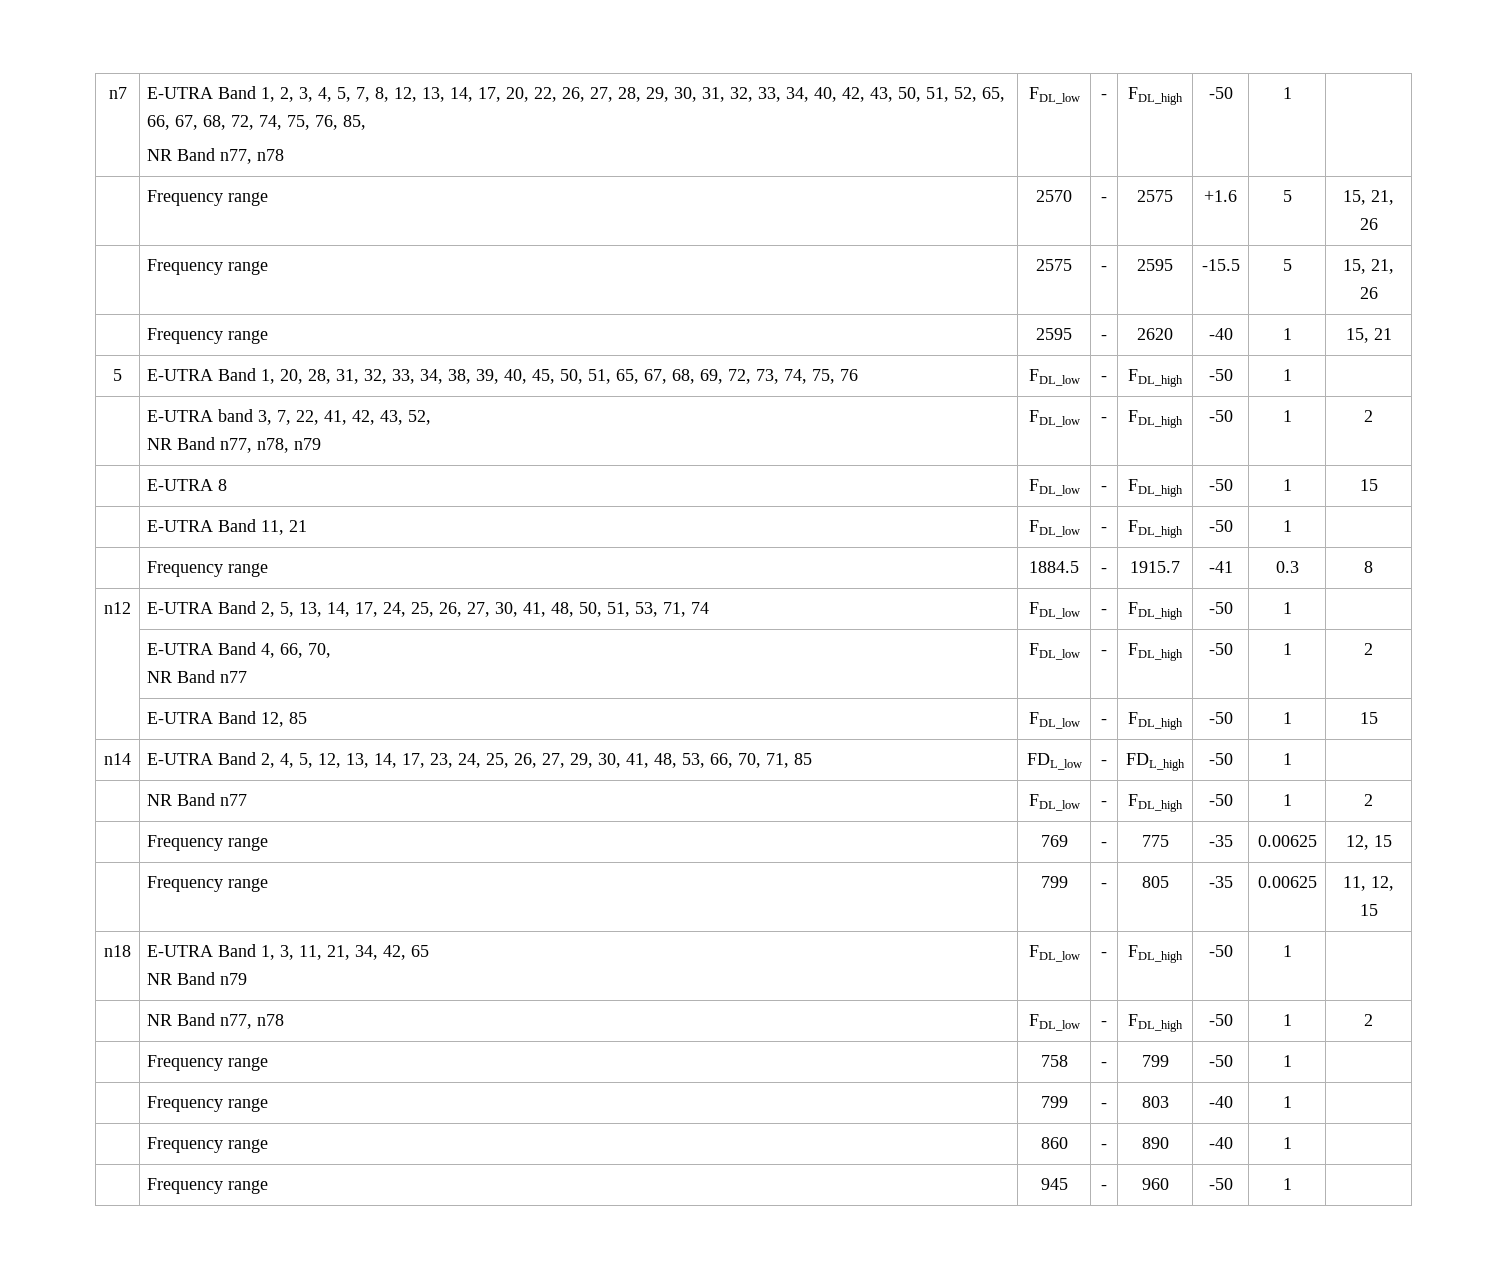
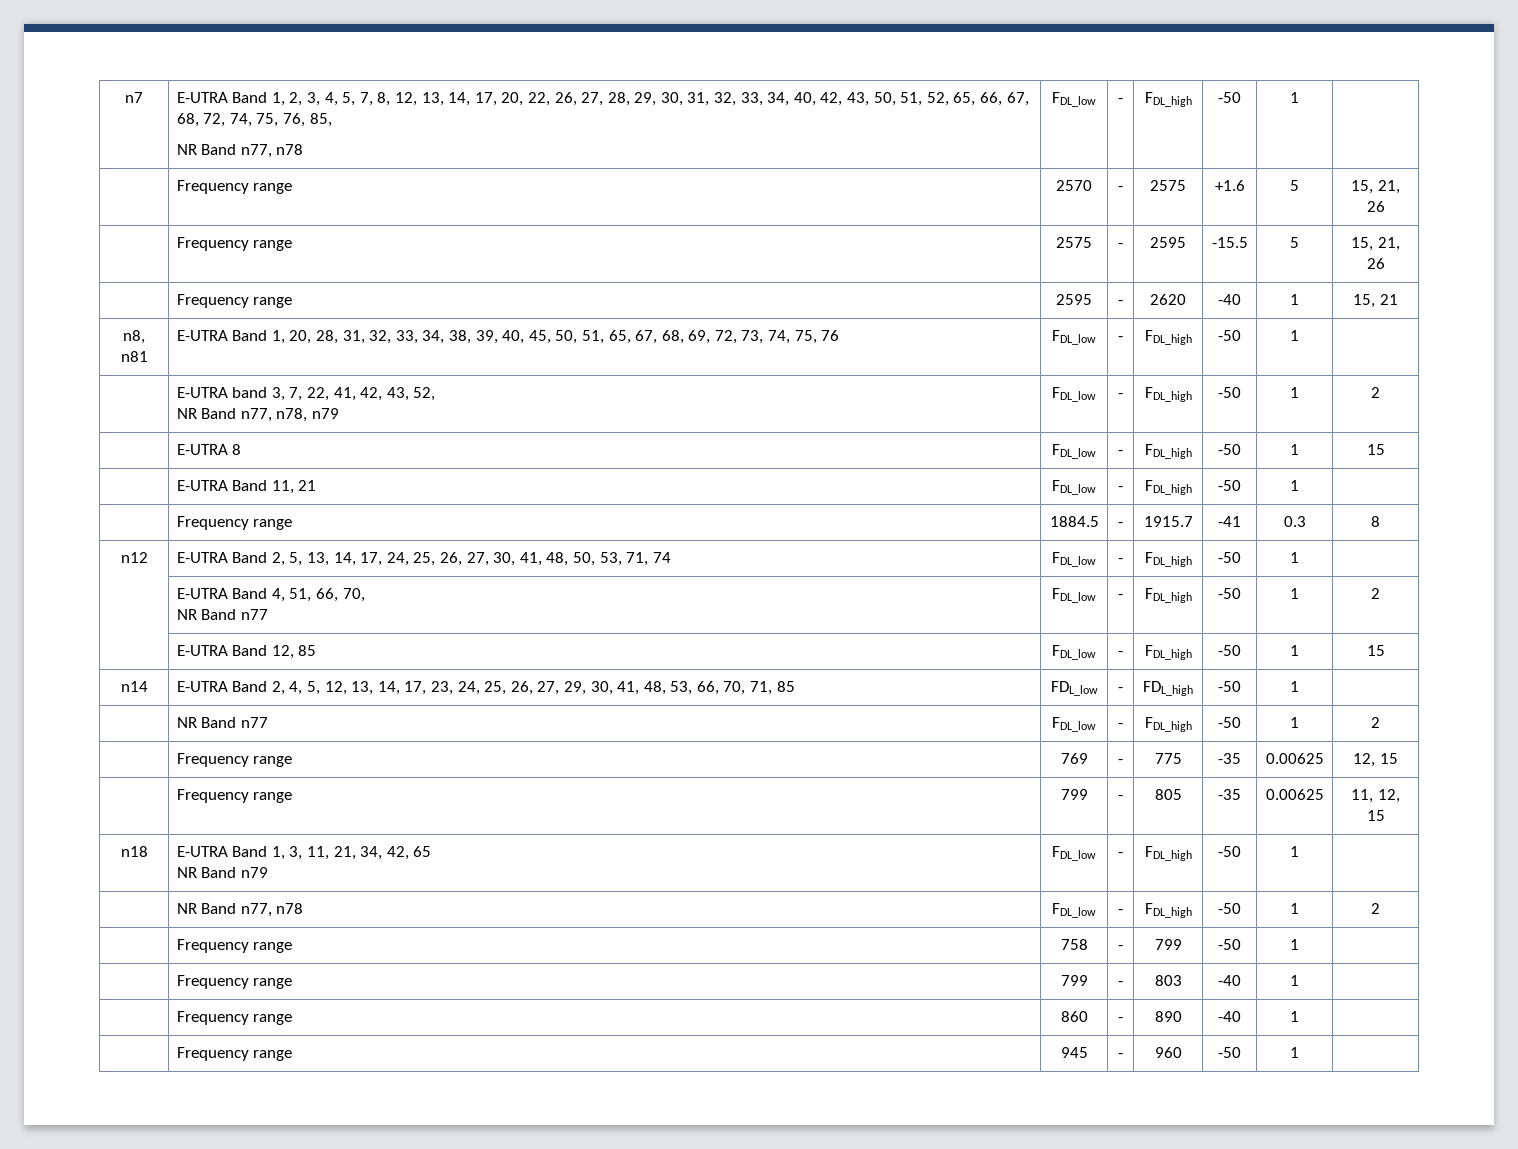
- 5 | E-UTRA Band 1, 20, 28, 31, 32, 33, 34, 38, 39, 40, 45, 50, 51, 65, 67, 68, 69, 72, 73, 74, 75, 76 | FDL_low | - | FDL_high | -50 | 1 |
+ n8, n81 | E-UTRA Band 1, 20, 28, 31, 32, 33, 34, 38, 39, 40, 45, 50, 51, 65, 67, 68, 69, 72, 73, 74, 75, 76 | FDL_low | - | FDL_high | -50 | 1 |
- n12 | E-UTRA Band 2, 5, 13, 14, 17, 24, 25, 26, 27, 30, 41, 48, 50, 51, 53, 71, 74 | FDL_low | - | FDL_high | -50 | 1 |
+ n12 | E-UTRA Band 2, 5, 13, 14, 17, 24, 25, 26, 27, 30, 41, 48, 50, 53, 71, 74 | FDL_low | - | FDL_high | -50 | 1 |
- | E-UTRA Band 4, 66, 70,
+ | E-UTRA Band 4, 51, 66, 70,

